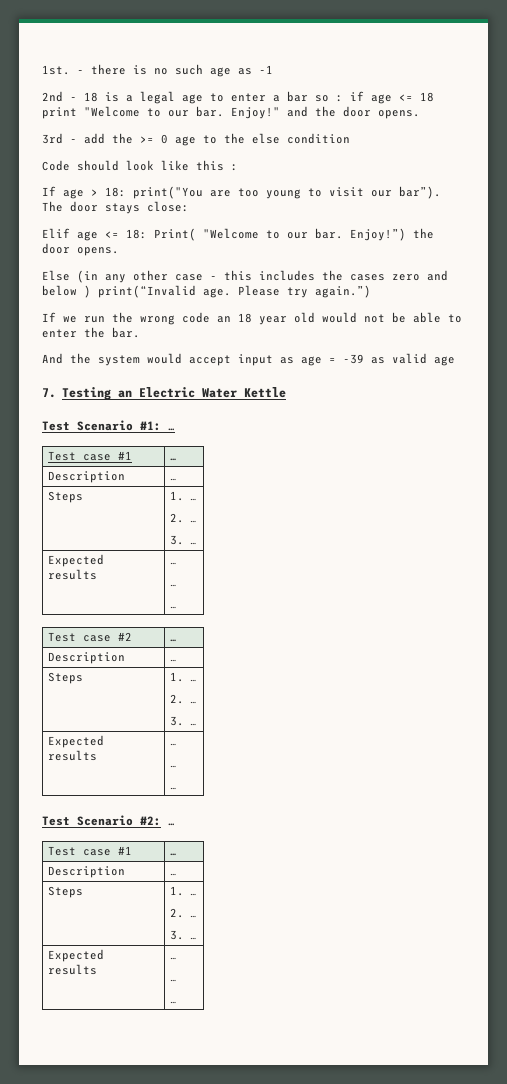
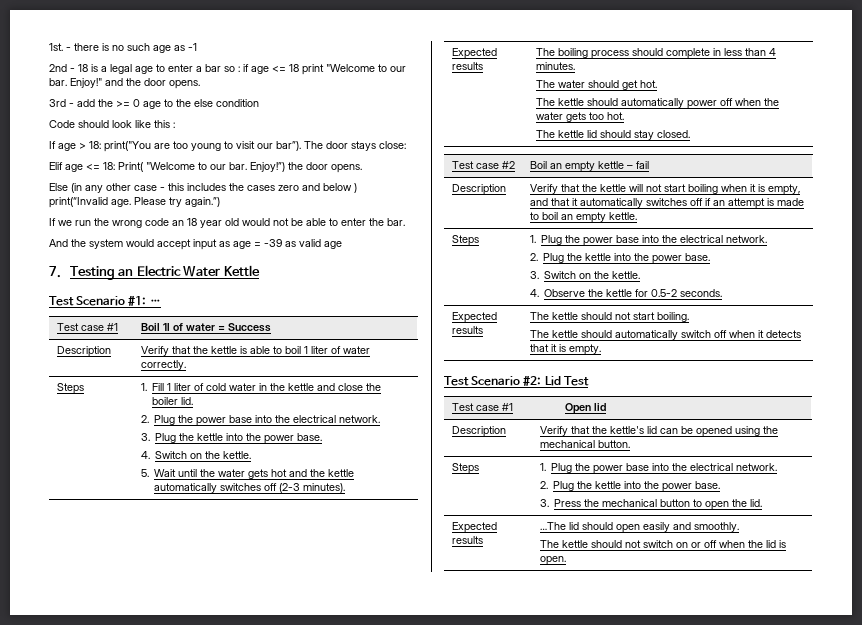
  Test Scenario #1: …
- Test case #1 | …
- Description | …
- Steps | 1. …
- 2. …
- 3. …
- Expected results | …
- …
- …
- Test case #2 | …
- Description | …
- Steps | 1. …
- 2. …
- 3. …
- Expected results | …
- …
- …
+ Test case #1 | Boil 1l of water = Success
+ Description | Verify that the kettle is able to boil 1 liter of water correctly.
+ Steps | 1. Fill 1 liter of cold water in the kettle and close the boiler lid.
+ 2. Plug the power base into the electrical network.
+ 3. Plug the kettle into the power base.
+ 4. Switch on the kettle.
+ 5. Wait until the water gets hot and the kettle automatically switches off (2-3 minutes).
+ Expected results | The boiling process should complete in less than 4 minutes.
+ The water should get hot.
+ The kettle should automatically power off when the water gets too hot.
+ The kettle lid should stay closed.
+ Test case #2 | Boil an empty kettle – fail
+ Description | Verify that the kettle will not start boiling when it is empty, and that it automatically switches off if an attempt is made to boil an empty kettle.
+ Steps | 1. Plug the power base into the electrical network.
+ 2. Plug the kettle into the power base.
+ 3. Switch on the kettle.
+ 4. Observe the kettle for 0.5-2 seconds.
+ Expected results | The kettle should not start boiling.
+ The kettle should automatically switch off when it detects that it is empty.
- Test Scenario #2: …
- Test case #1 | …
- Description | …
- Steps | 1. …
- 2. …
- 3. …
- Expected results | …
- …
- …
+ Test Scenario #2: Lid Test
+ Test case #1 | Open lid
+ Description | Verify that the kettle's lid can be opened using the mechanical button.
+ Steps | 1. Plug the power base into the electrical network.
+ 2. Plug the kettle into the power base.
+ 3. Press the mechanical button to open the lid.
+ Expected results | …The lid should open easily and smoothly.
+ The kettle should not switch on or off when the lid is open.

